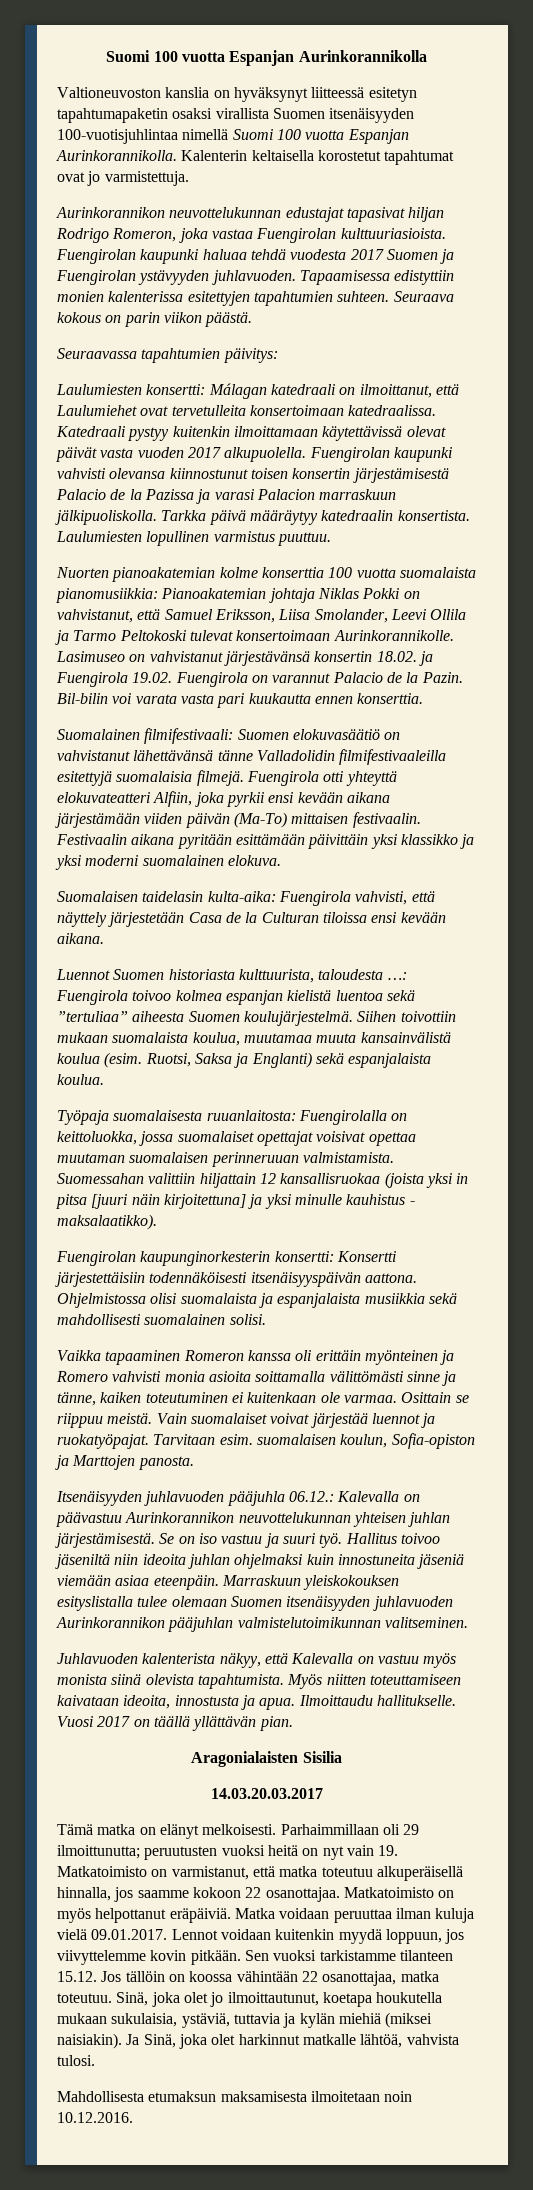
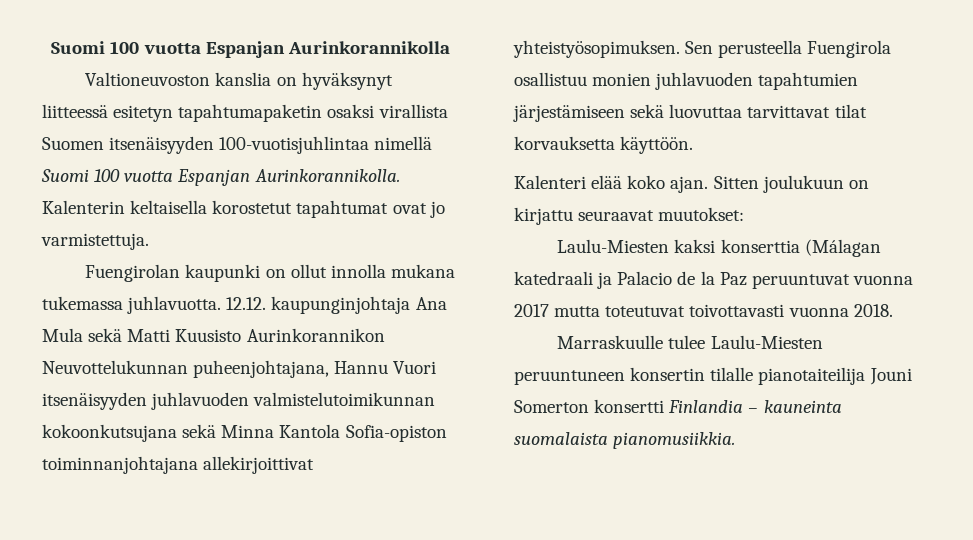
- Aurinkorannikon neuvottelukunnan edustajat tapasivat hiljan Rodrigo Romeron, joka vastaa Fuengirolan kulttuuriasioista. Fuengirolan kaupunki haluaa tehdä vuodesta 2017 Suomen ja Fuengirolan ystävyyden juhlavuoden. Tapaamisessa edistyttiin monien kalenterissa esitettyjen tapahtumien suhteen. Seuraava kokous on parin viikon päästä.
- Seuraavassa tapahtumien päivitys:
- Laulumiesten konsertti: Málagan katedraali on ilmoittanut, että Laulumiehet ovat tervetulleita konsertoimaan katedraalissa. Katedraali pystyy kuitenkin ilmoittamaan käytettävissä olevat päivät vasta vuoden 2017 alkupuolella. Fuengirolan kaupunki vahvisti olevansa kiinnostunut toisen konsertin järjestämisestä Palacio de la Pazissa ja varasi Palacion marraskuun jälkipuoliskolla. Tarkka päivä määräytyy katedraalin konsertista. Laulumiesten lopullinen varmistus puuttuu.
- Nuorten pianoakatemian kolme konserttia 100 vuotta suomalaista pianomusiikkia: Pianoakatemian johtaja Niklas Pokki on vahvistanut, että Samuel Eriksson, Liisa Smolander, Leevi Ollila ja Tarmo Peltokoski tulevat konsertoimaan Aurinkorannikolle. Lasimuseo on vahvistanut järjestävänsä konsertin 18.02. ja Fuengirola 19.02. Fuengirola on varannut Palacio de la Pazin. Bil-bilin voi varata vasta pari kuukautta ennen konserttia.
- Suomalainen filmifestivaali: Suomen elokuvasäätiö on vahvistanut lähettävänsä tänne Valladolidin filmifestivaaleilla esitettyjä suomalaisia filmejä. Fuengirola otti yhteyttä elokuvateatteri Alfiin, joka pyrkii ensi kevään aikana järjestämään viiden päivän (Ma-To) mittaisen festivaalin. Festivaalin aikana pyritään esittämään päivittäin yksi klassikko ja yksi moderni suomalainen elokuva.
- Suomalaisen taidelasin kulta-aika: Fuengirola vahvisti, että näyttely järjestetään Casa de la Culturan tiloissa ensi kevään aikana.
- Luennot Suomen historiasta kulttuurista, taloudesta …: Fuengirola toivoo kolmea espanjan kielistä luentoa sekä ”tertuliaa” aiheesta Suomen koulujärjestelmä. Siihen toivottiin mukaan suomalaista koulua, muutamaa muuta kansainvälistä koulua (esim. Ruotsi, Saksa ja Englanti) sekä espanjalaista koulua.
- Työpaja suomalaisesta ruuanlaitosta: Fuengirolalla on keittoluokka, jossa suomalaiset opettajat voisivat opettaa muutaman suomalaisen perinneruuan valmistamista. Suomessahan valittiin hiljattain 12 kansallisruokaa (joista yksi in pitsa [juuri näin kirjoitettuna] ja yksi minulle kauhistus - maksalaatikko).
- Fuengirolan kaupunginorkesterin konsertti: Konsertti järjestettäisiin todennäköisesti itsenäisyyspäivän aattona. Ohjelmistossa olisi suomalaista ja espanjalaista musiikkia sekä mahdollisesti suomalainen solisi.
- Vaikka tapaaminen Romeron kanssa oli erittäin myönteinen ja Romero vahvisti monia asioita soittamalla välittömästi sinne ja tänne, kaiken toteutuminen ei kuitenkaan ole varmaa. Osittain se riippuu meistä. Vain suomalaiset voivat järjestää luennot ja ruokatyöpajat. Tarvitaan esim. suomalaisen koulun, Sofia-opiston ja Marttojen panosta.
- Itsenäisyyden juhlavuoden pääjuhla 06.12.: Kalevalla on päävastuu Aurinkorannikon neuvottelukunnan yhteisen juhlan järjestämisestä. Se on iso vastuu ja suuri työ. Hallitus toivoo jäseniltä niin ideoita juhlan ohjelmaksi kuin innostuneita jäseniä viemään asiaa eteenpäin. Marraskuun yleiskokouksen esityslistalla tulee olemaan Suomen itsenäisyyden juhlavuoden Aurinkorannikon pääjuhlan valmistelutoimikunnan valitseminen.
- Juhlavuoden kalenterista näkyy, että Kalevalla on vastuu myös monista siinä olevista tapahtumista. Myös niitten toteuttamiseen kaivataan ideoita, innostusta ja apua. Ilmoittaudu hallitukselle. Vuosi 2017 on täällä yllättävän pian.
- Aragonialaisten Sisilia
- 14.03.20.03.2017
- Tämä matka on elänyt melkoisesti. Parhaimmillaan oli 29 ilmoittunutta; peruutusten vuoksi heitä on nyt vain 19. Matkatoimisto on varmistanut, että matka toteutuu alkuperäisellä hinnalla, jos saamme kokoon 22 osanottajaa. Matkatoimisto on myös helpottanut eräpäiviä. Matka voidaan peruuttaa ilman kuluja vielä 09.01.2017. Lennot voidaan kuitenkin myydä loppuun, jos viivyttelemme kovin pitkään. Sen vuoksi tarkistamme tilanteen 15.12. Jos tällöin on koossa vähintään 22 osanottajaa, matka toteutuu. Sinä, joka olet jo ilmoittautunut, koetapa houkutella mukaan sukulaisia, ystäviä, tuttavia ja kylän miehiä (miksei naisiakin). Ja Sinä, joka olet harkinnut matkalle lähtöä, vahvista tulosi.
- Mahdollisesta etumaksun maksamisesta ilmoitetaan noin 10.12.2016.
+ Fuengirolan kaupunki on ollut innolla mukana tukemassa juhlavuotta. 12.12. kaupunginjohtaja Ana Mula sekä Matti Kuusisto Aurinkorannikon Neuvottelukunnan puheenjohtajana, Hannu Vuori itsenäisyyden juhlavuoden valmistelutoimikunnan kokoonkutsujana sekä Minna Kantola Sofia-opiston toiminnanjohtajana allekirjoittivat yhteistyösopimuksen. Sen perusteella Fuengirola osallistuu monien juhlavuoden tapahtumien järjestämiseen sekä luovuttaa tarvittavat tilat korvauksetta käyttöön.
+ Kalenteri elää koko ajan. Sitten joulukuun on kirjattu seuraavat muutokset:
+ Laulu-Miesten kaksi konserttia (Málagan katedraali ja Palacio de la Paz peruuntuvat vuonna 2017 mutta toteutuvat toivottavasti vuonna 2018.
+ Marraskuulle tulee Laulu-Miesten peruuntuneen konsertin tilalle pianotaiteilija Jouni Somerton konsertti Finlandia – kauneinta suomalaista pianomusiikkia.

